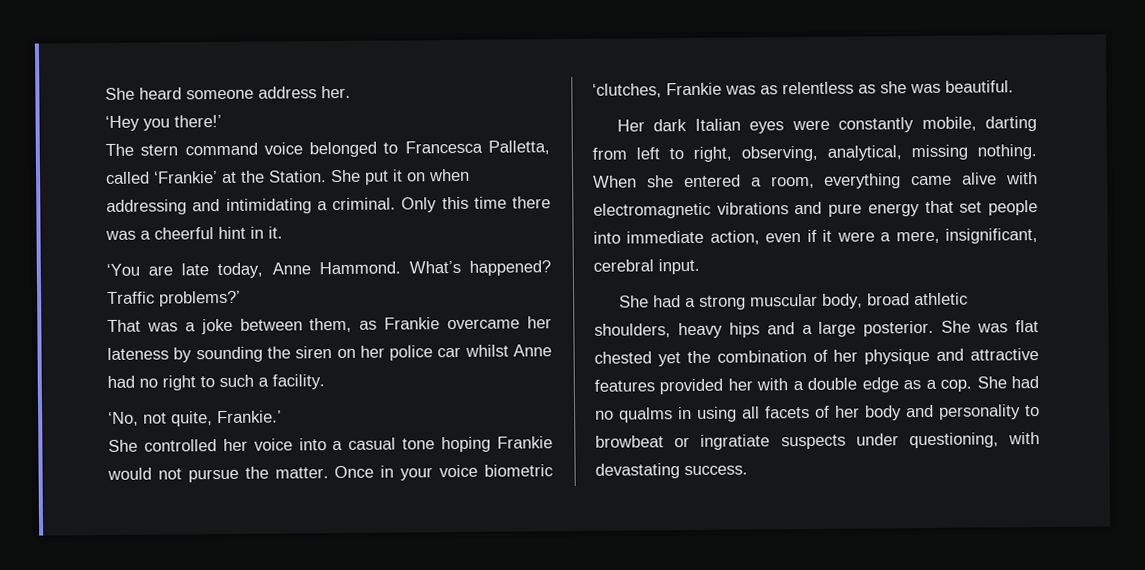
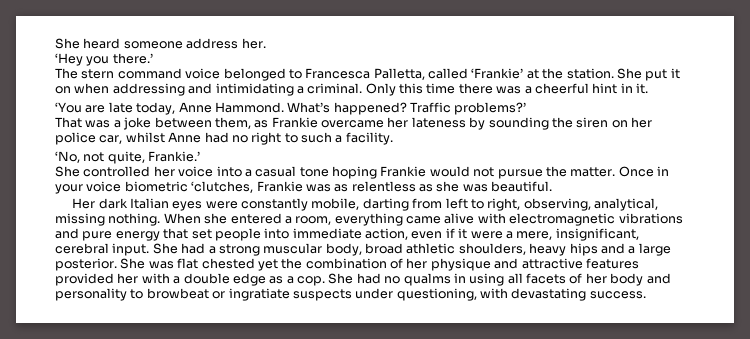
- ‘Hey you there!’
+ ‘Hey you there.’
- The stern command voice belonged to Francesca Palletta, called ‘Frankie’ at the Station.
+ The stern command voice belonged to Francesca Palletta, called ‘Frankie’ at the station.
- That was a joke between them, as Frankie overcame her lateness by sounding the siren on her police car whilst Anne had no right to such a facility.
+ That was a joke between them, as Frankie overcame her lateness by sounding the siren on her police car, whilst Anne had no right to such a facility.
- When she entered a room, everything came alive with electromagnetic vibrations and pure energy that set people into immediate action, even if it were a mere, insignificant, cerebral input.
- She had a strong muscular body, broad athletic shoulders, heavy hips and a large posterior.
+ When she entered a room, everything came alive with electromagnetic vibrations and pure energy that set people into immediate action, even if it were a mere, insignificant, cerebral input. She had a strong muscular body, broad athletic shoulders, heavy hips and a large posterior.

